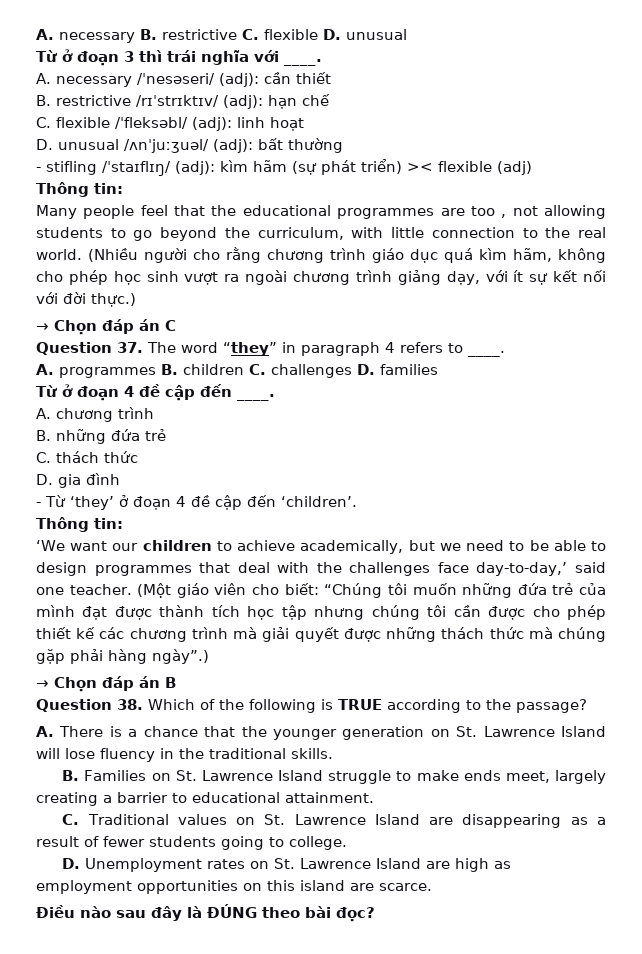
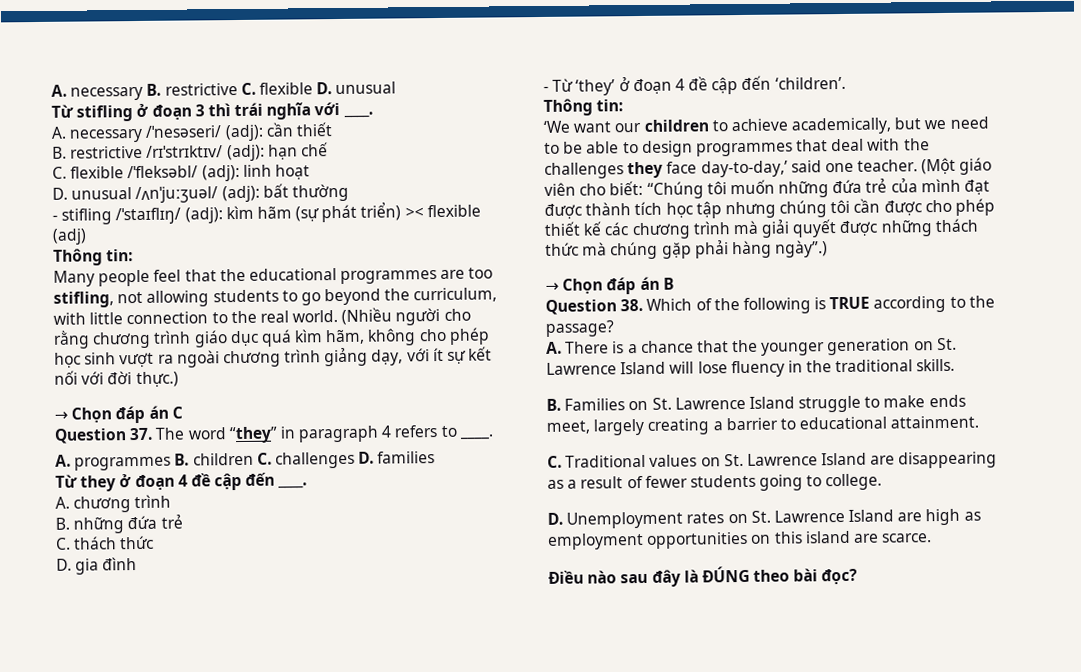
- Từ ở đoạn 3 thì trái nghĩa với ____.
+ Từ stifling ở đoạn 3 thì trái nghĩa với ____.
- Many people feel that the educational programmes are too , not allowing students to go beyond the curriculum, with little connection to the real world.
+ Many people feel that the educational programmes are too stifling, not allowing students to go beyond the curriculum, with little connection to the real world.
- Từ ở đoạn 4 đề cập đến ____.
+ Từ they ở đoạn 4 đề cập đến ____.
- ‘We want our children to achieve academically, but we need to be able to design programmes that deal with the challenges face day-to-day,’ said one teacher.
+ ‘We want our children to achieve academically, but we need to be able to design programmes that deal with the challenges they face day-to-day,’ said one teacher.

